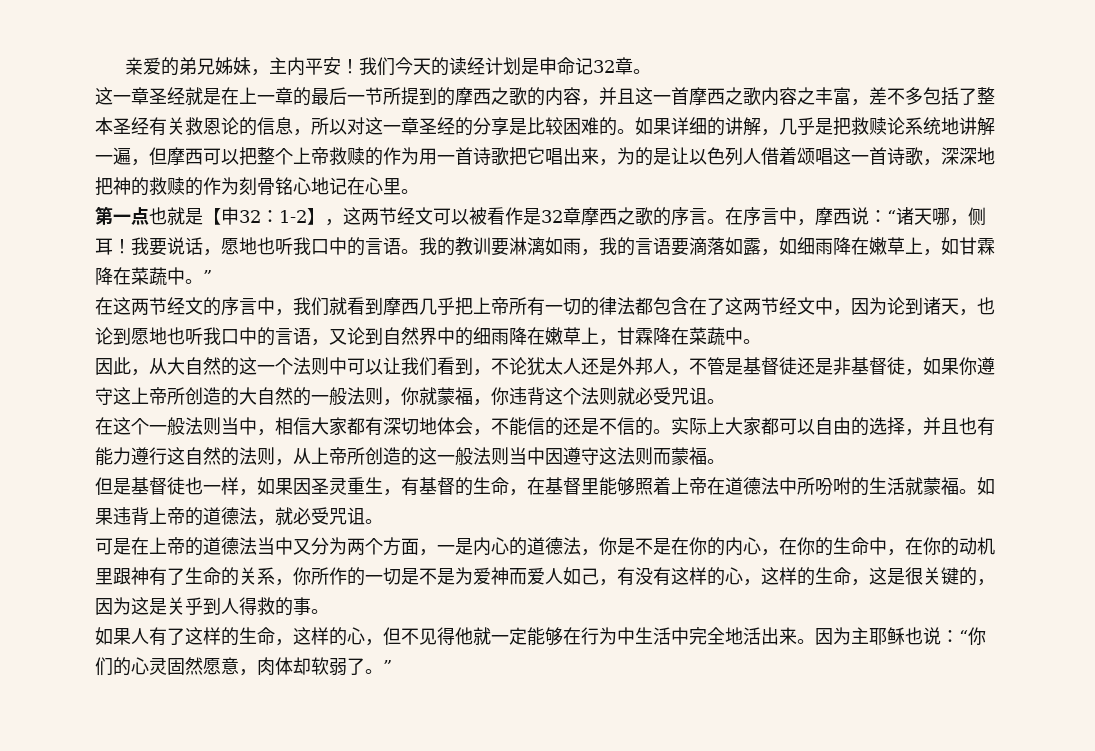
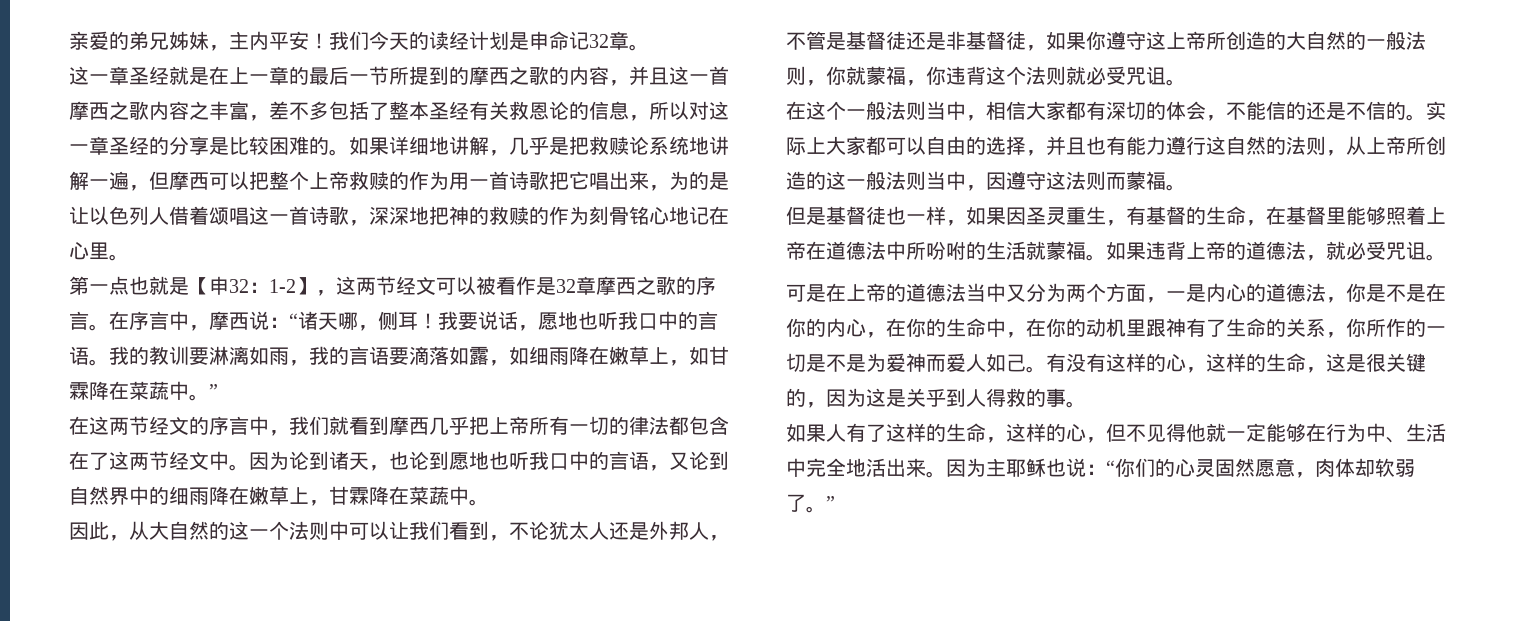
- 如果详细的讲解，几乎是把救赎论系统地讲解一遍，但摩西可以把整个上帝救赎的作为用一首诗歌把它唱出来，为的是让以色列人借着颂唱这一首诗歌，深深地把神的救赎的作为刻骨铭心地记在心里。
+ 如果详细地讲解，几乎是把救赎论系统地讲解一遍，但摩西可以把整个上帝救赎的作为用一首诗歌把它唱出来，为的是让以色列人借着颂唱这一首诗歌，深深地把神的救赎的作为刻骨铭心地记在心里。
- 在这两节经文的序言中，我们就看到摩西几乎把上帝所有一切的律法都包含在了这两节经文中，因为论到诸天，也论到愿地也听我口中的言语，又论到自然界中的细雨降在嫩草上，甘霖降在菜蔬中。
+ 在这两节经文的序言中，我们就看到摩西几乎把上帝所有一切的律法都包含在了这两节经文中。因为论到诸天，也论到愿地也听我口中的言语，又论到自然界中的细雨降在嫩草上，甘霖降在菜蔬中。
- 在这个一般法则当中，相信大家都有深切地体会，不能信的还是不信的。
+ 在这个一般法则当中，相信大家都有深切的体会，不能信的还是不信的。
- 实际上大家都可以自由的选择，并且也有能力遵行这自然的法则，从上帝所创造的这一般法则当中因遵守这法则而蒙福。
+ 实际上大家都可以自由的选择，并且也有能力遵行这自然的法则，从上帝所创造的这一般法则当中，因遵守这法则而蒙福。
- 可是在上帝的道德法当中又分为两个方面，一是内心的道德法，你是不是在你的内心，在你的生命中，在你的动机里跟神有了生命的关系，你所作的一切是不是为爱神而爱人如己，有没有这样的心，这样的生命，这是很关键的，因为这是关乎到人得救的事。
+ 可是在上帝的道德法当中又分为两个方面，一是内心的道德法，你是不是在你的内心，在你的生命中，在你的动机里跟神有了生命的关系，你所作的一切是不是为爱神而爱人如己。有没有这样的心，这样的生命，这是很关键的，因为这是关乎到人得救的事。
- 如果人有了这样的生命，这样的心，但不见得他就一定能够在行为中生活中完全地活出来。
+ 如果人有了这样的生命，这样的心，但不见得他就一定能够在行为中、生活中完全地活出来。

